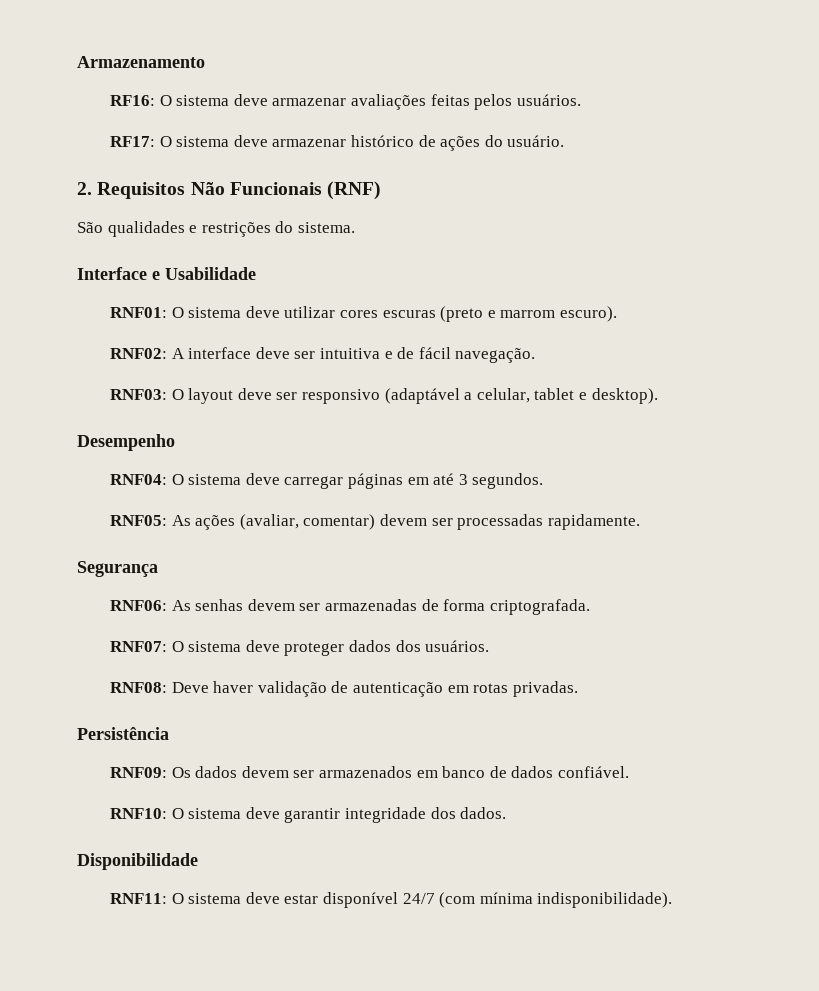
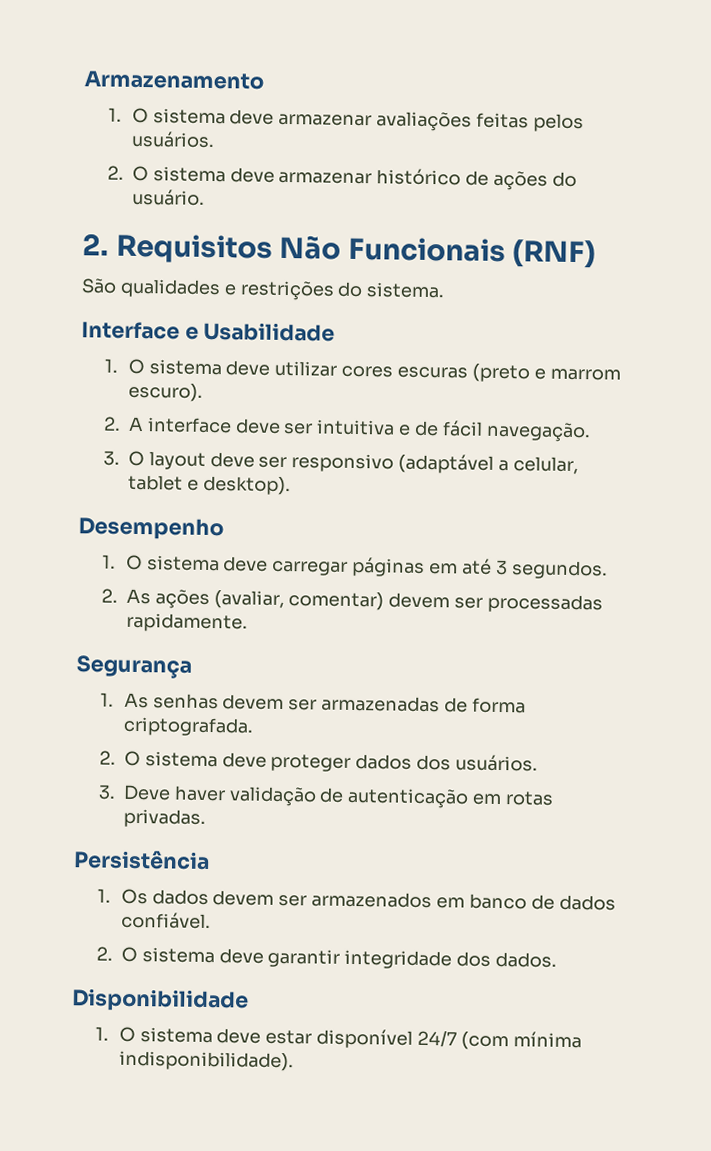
- RF16: O sistema deve armazenar avaliações feitas pelos usuários.
+ 1. O sistema deve armazenar avaliações feitas pelos usuários.
- RF17: O sistema deve armazenar histórico de ações do usuário.
+ 2. O sistema deve armazenar histórico de ações do usuário.
- RNF01: O sistema deve utilizar cores escuras (preto e marrom escuro).
+ 1. O sistema deve utilizar cores escuras (preto e marrom escuro).
- RNF02: A interface deve ser intuitiva e de fácil navegação.
+ 2. A interface deve ser intuitiva e de fácil navegação.
- RNF03: O layout deve ser responsivo (adaptável a celular, tablet e desktop).
+ 3. O layout deve ser responsivo (adaptável a celular, tablet e desktop).
- RNF04: O sistema deve carregar páginas em até 3 segundos.
+ 1. O sistema deve carregar páginas em até 3 segundos.
- RNF05: As ações (avaliar, comentar) devem ser processadas rapidamente.
+ 2. As ações (avaliar, comentar) devem ser processadas rapidamente.
- RNF06: As senhas devem ser armazenadas de forma criptografada.
+ 1. As senhas devem ser armazenadas de forma criptografada.
- RNF07: O sistema deve proteger dados dos usuários.
+ 2. O sistema deve proteger dados dos usuários.
- RNF08: Deve haver validação de autenticação em rotas privadas.
+ 3. Deve haver validação de autenticação em rotas privadas.
- RNF09: Os dados devem ser armazenados em banco de dados confiável.
+ 1. Os dados devem ser armazenados em banco de dados confiável.
- RNF10: O sistema deve garantir integridade dos dados.
+ 2. O sistema deve garantir integridade dos dados.
- RNF11: O sistema deve estar disponível 24/7 (com mínima indisponibilidade).
+ 1. O sistema deve estar disponível 24/7 (com mínima indisponibilidade).

